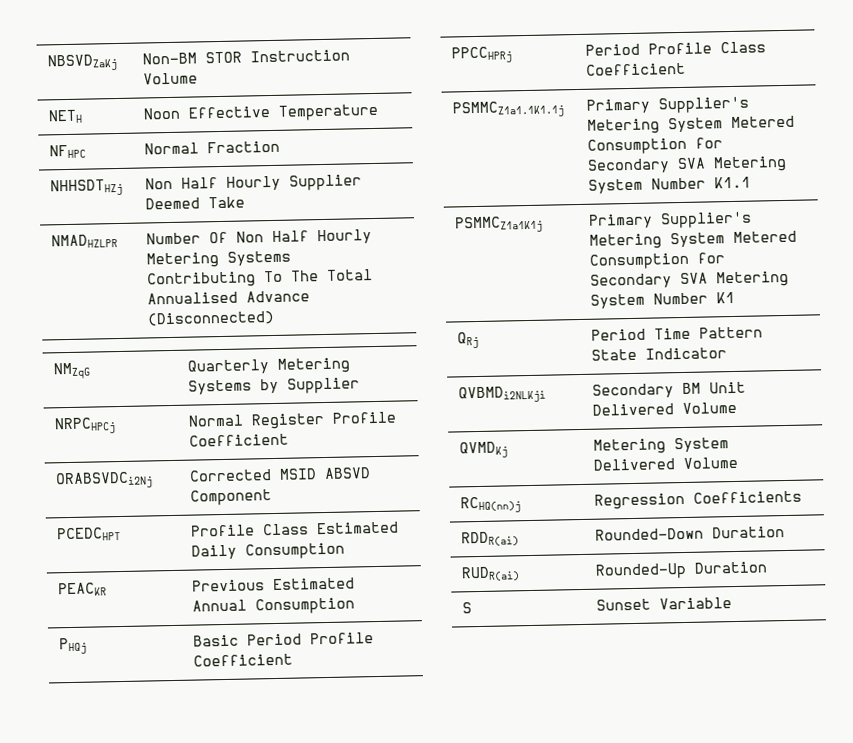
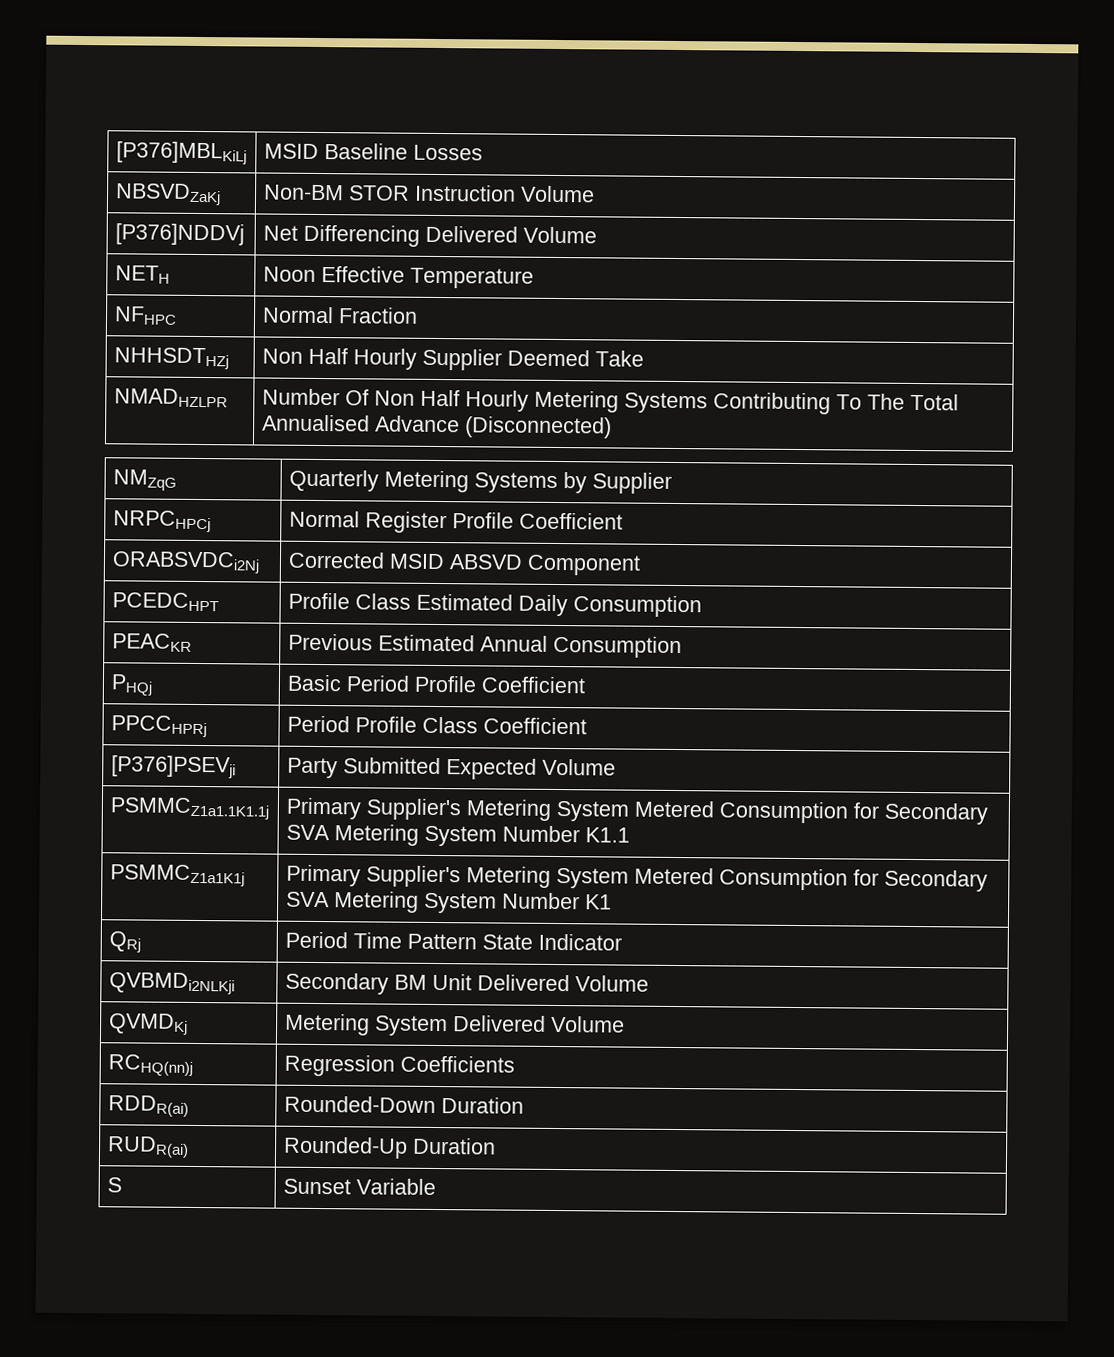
+ [P376]MBLKiLj | MSID Baseline Losses
+ [P376]NDDVj | Net Differencing Delivered Volume
+ [P376]PSEVji | Party Submitted Expected Volume

